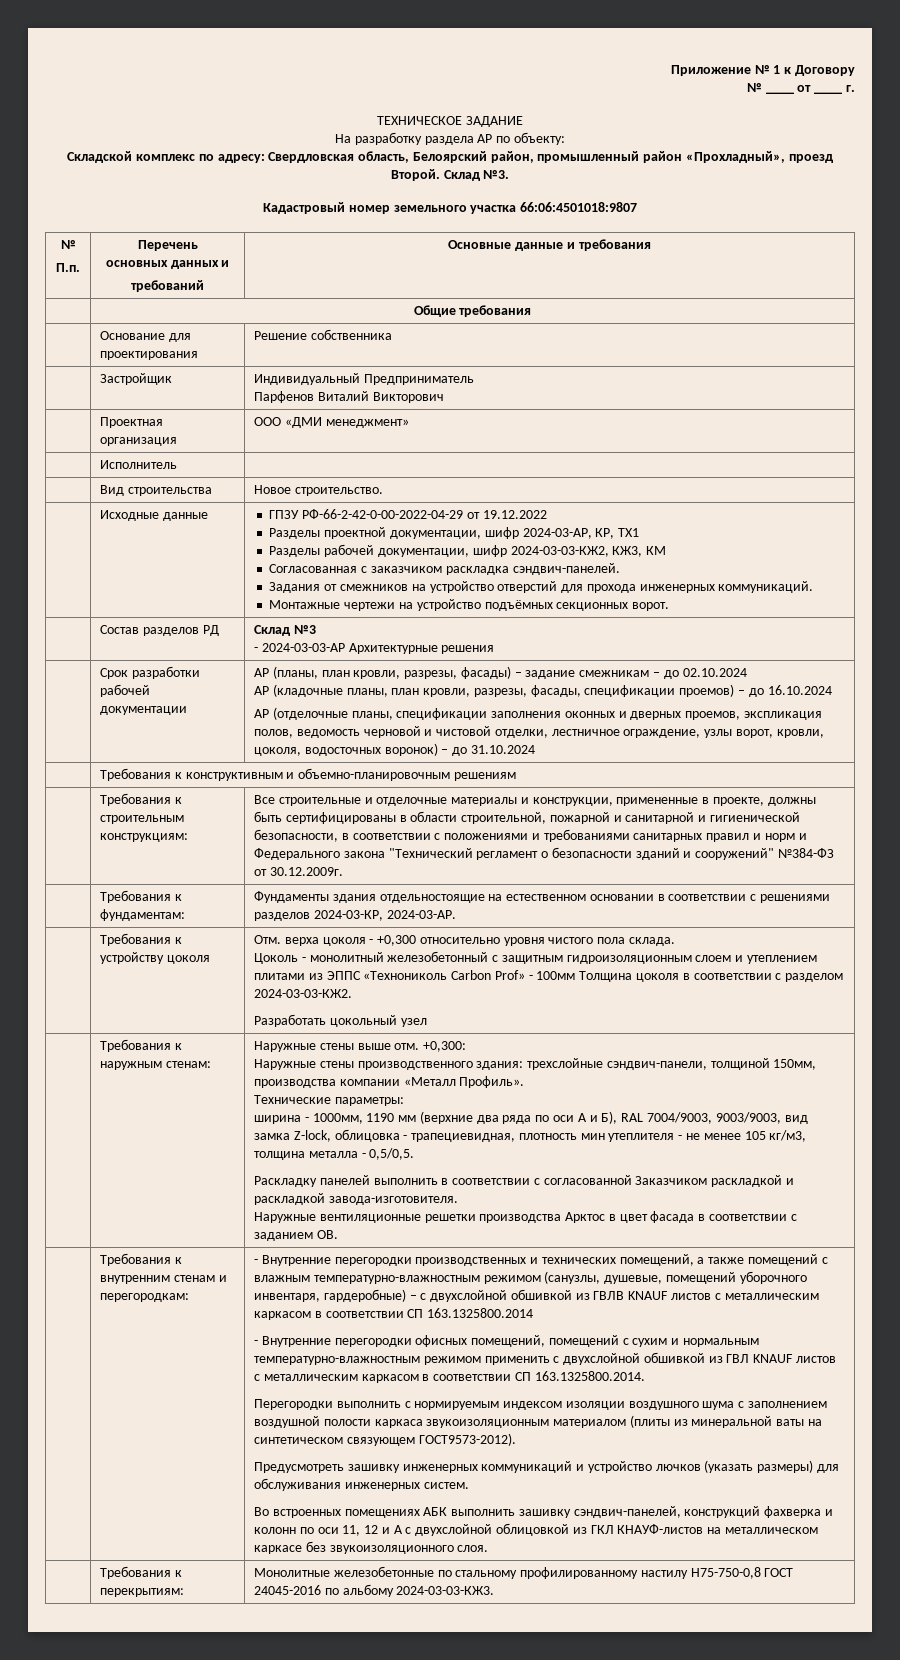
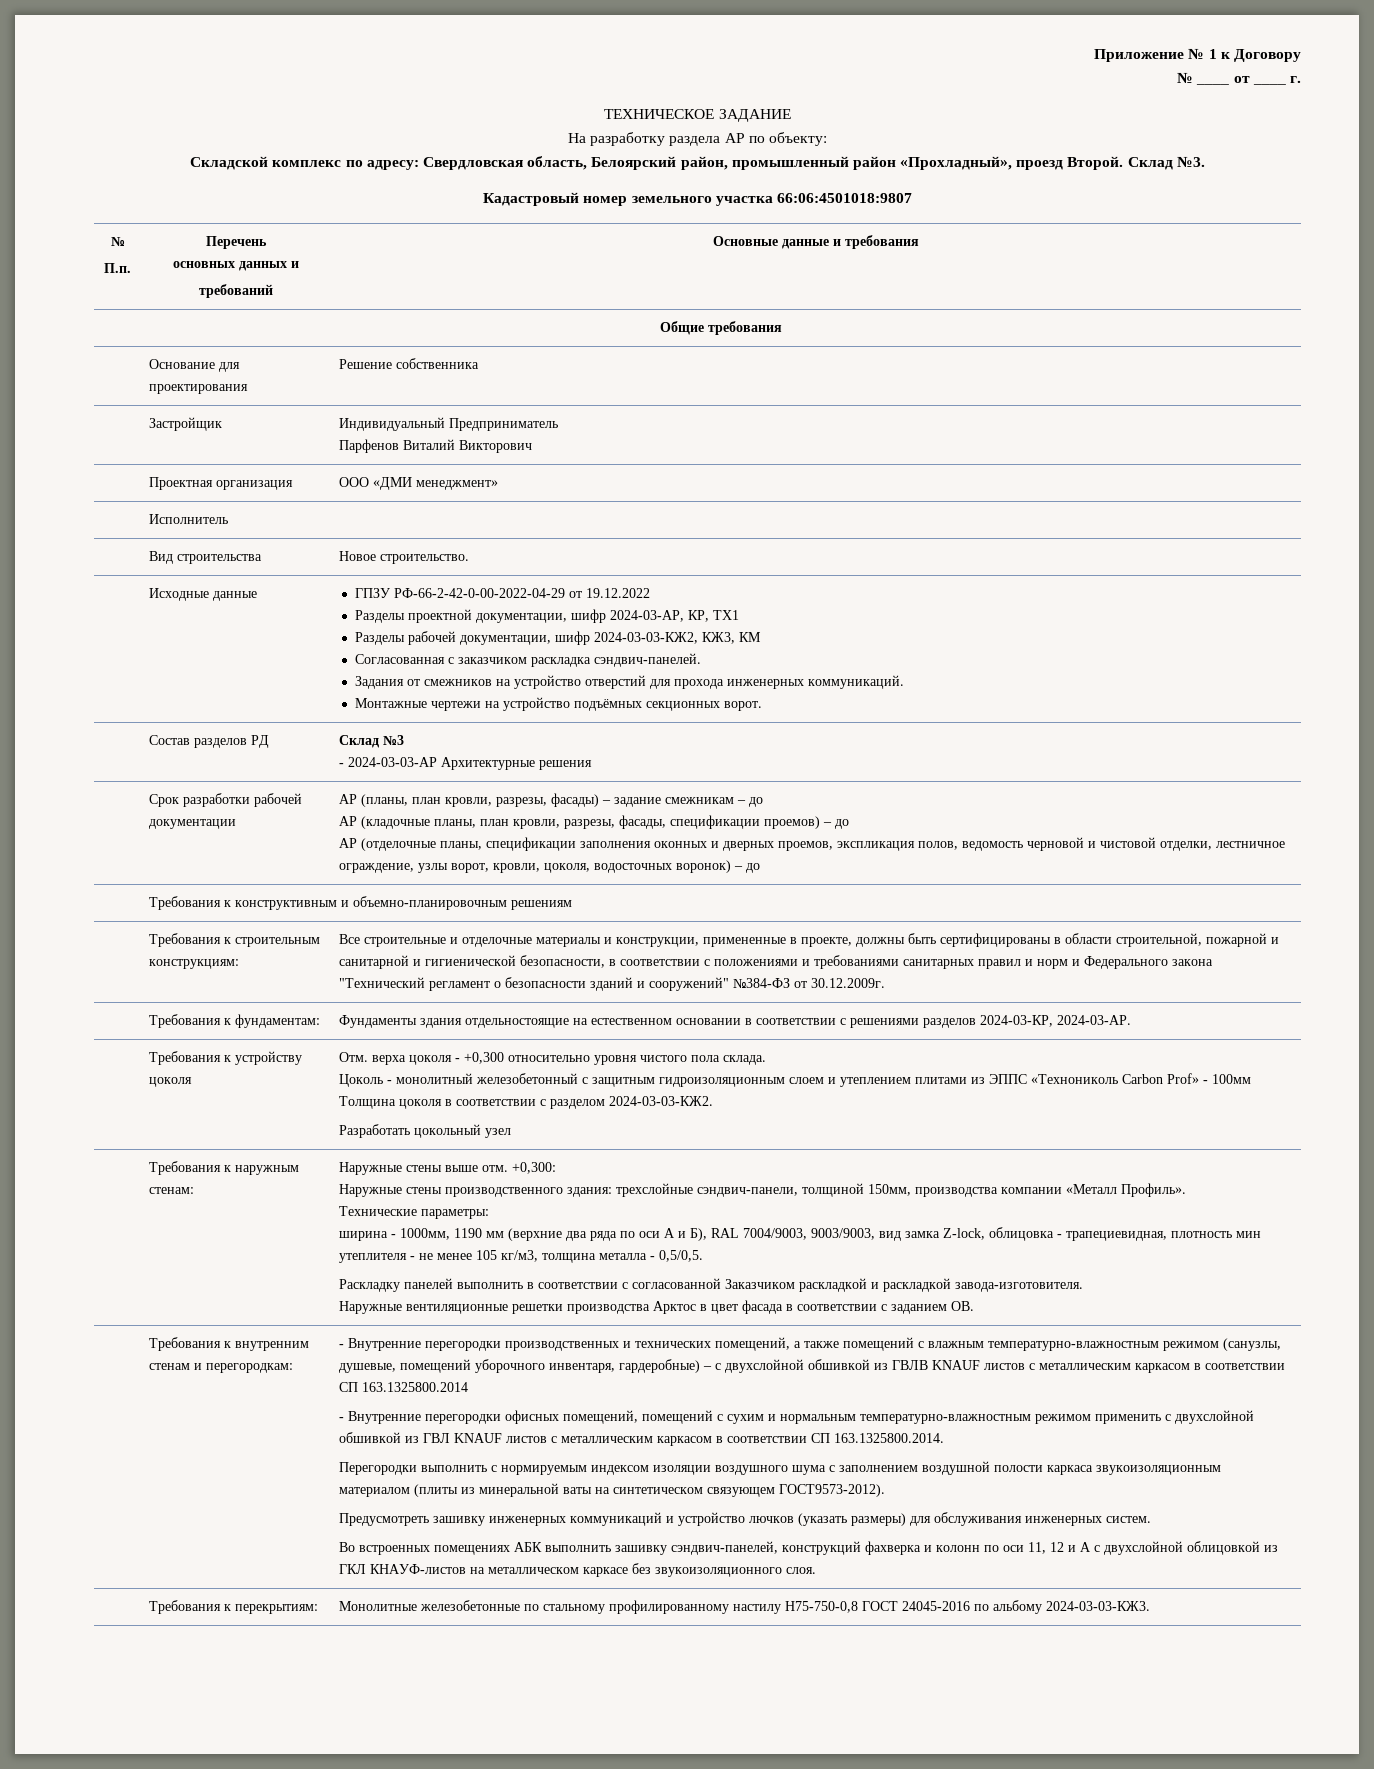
- АР (планы, план кровли, разрезы, фасады) – задание смежникам – до 02.10.2024
+ АР (планы, план кровли, разрезы, фасады) – задание смежникам – до
- АР (кладочные планы, план кровли, разрезы, фасады, спецификации проемов) – до 16.10.2024
+ АР (кладочные планы, план кровли, разрезы, фасады, спецификации проемов) – до
- АР (отделочные планы, спецификации заполнения оконных и дверных проемов, экспликация полов, ведомость черновой и чистовой отделки, лестничное ограждение, узлы ворот, кровли, цоколя, водосточных воронок) – до 31.10.2024
+ АР (отделочные планы, спецификации заполнения оконных и дверных проемов, экспликация полов, ведомость черновой и чистовой отделки, лестничное ограждение, узлы ворот, кровли, цоколя, водосточных воронок) – до

